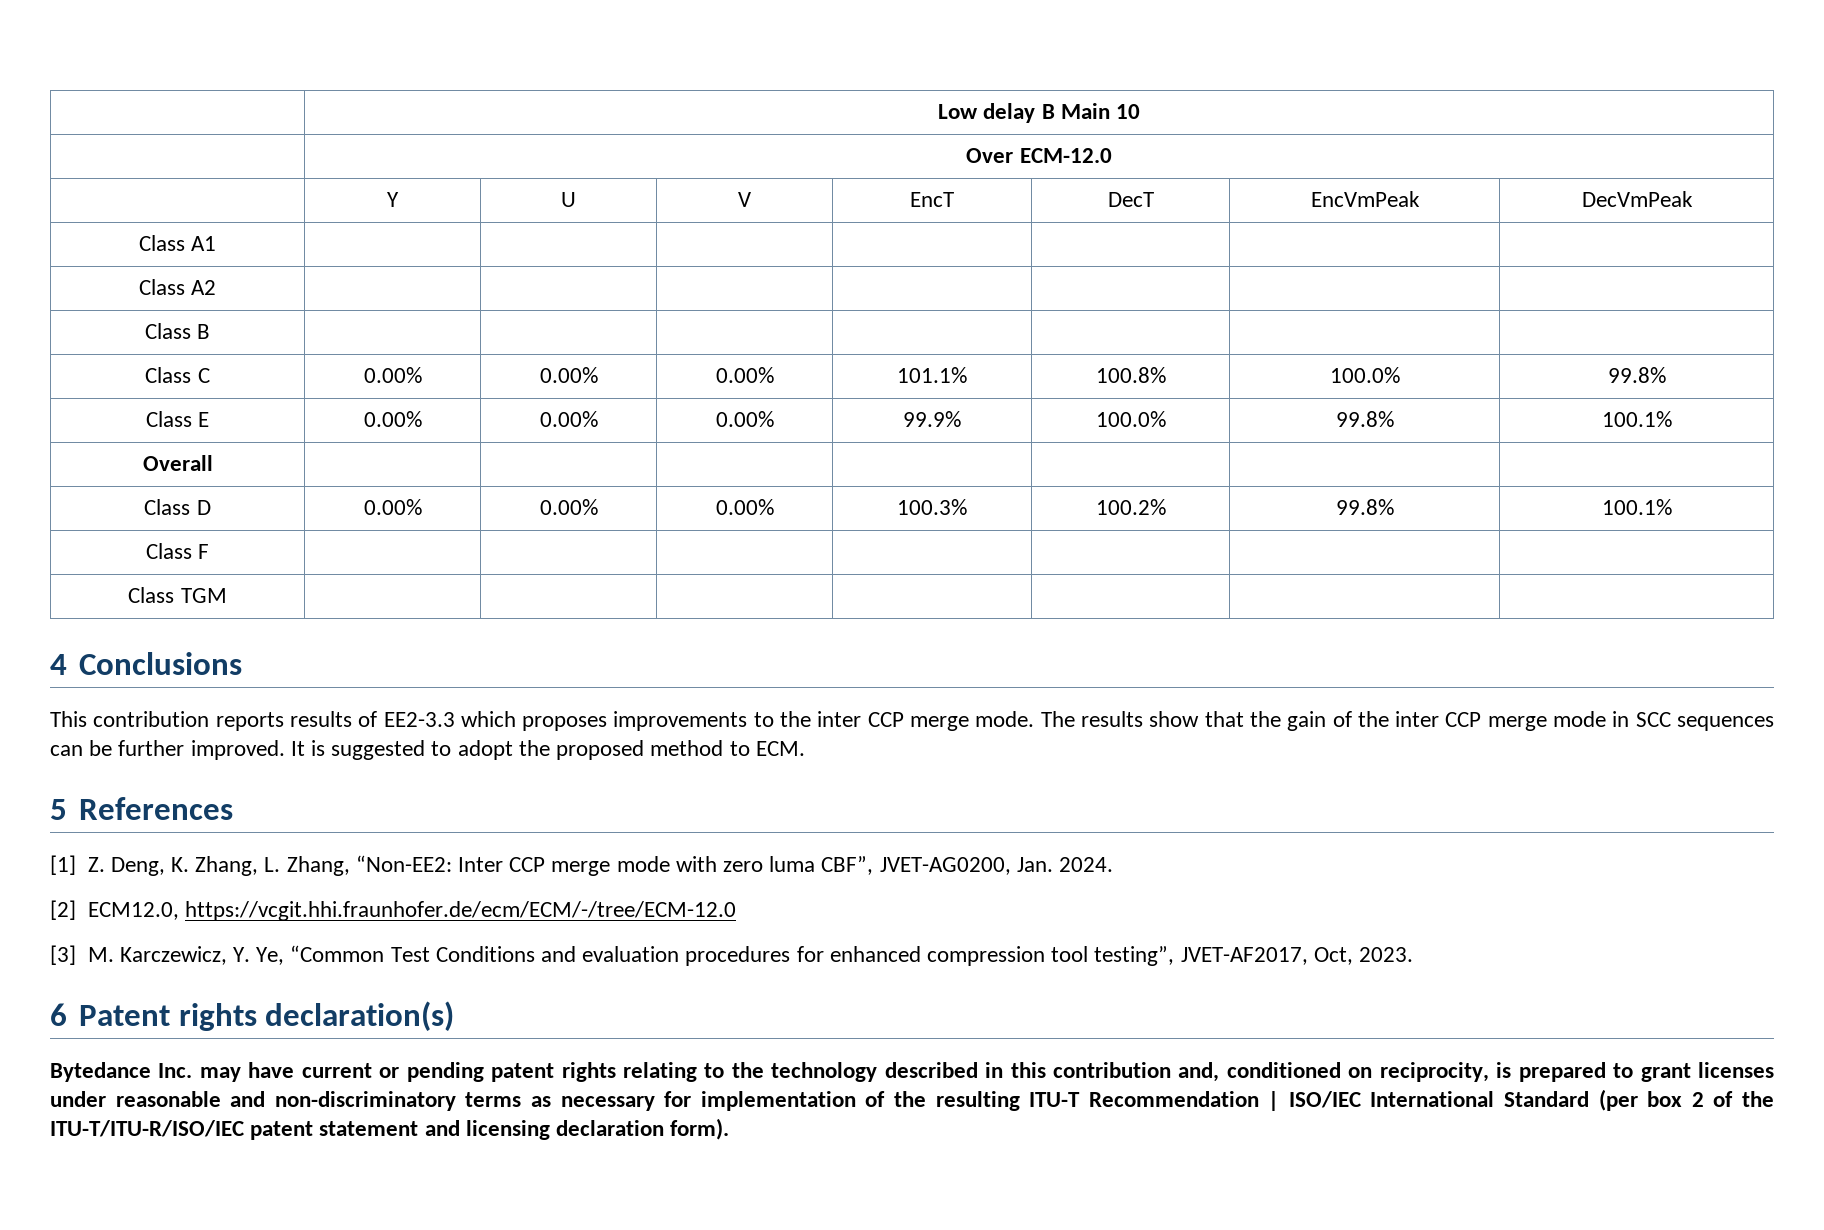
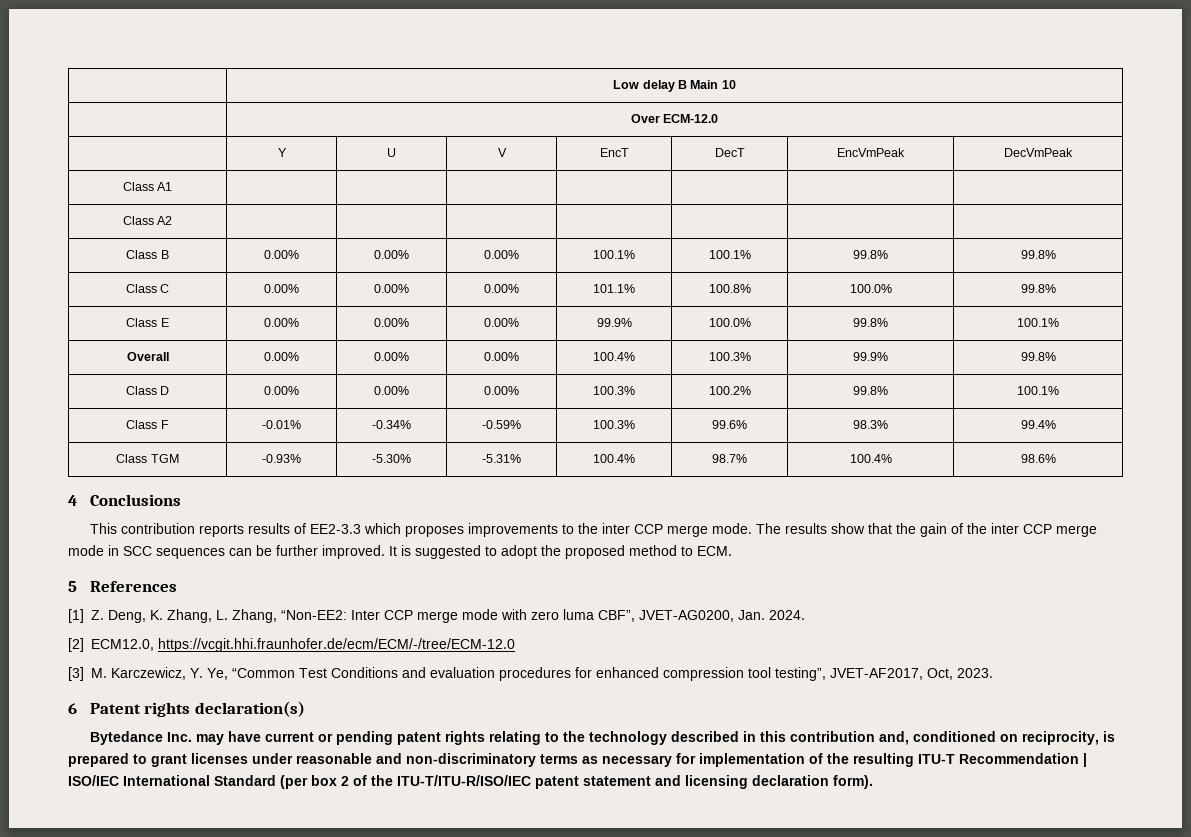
- Class B | | | | | | |
+ Class B | 0.00% | 0.00% | 0.00% | 100.1% | 100.1% | 99.8% | 99.8%
- Overall | | | | | | |
+ Overall | 0.00% | 0.00% | 0.00% | 100.4% | 100.3% | 99.9% | 99.8%
- Class F | | | | | | |
- Class TGM | | | | | | |
+ Class F | -0.01% | -0.34% | -0.59% | 100.3% | 99.6% | 98.3% | 99.4%
+ Class TGM | -0.93% | -5.30% | -5.31% | 100.4% | 98.7% | 100.4% | 98.6%

